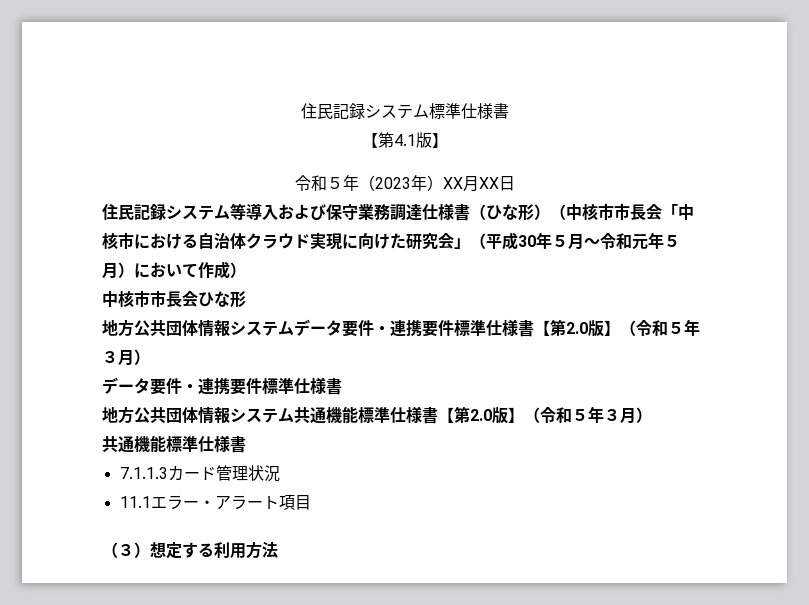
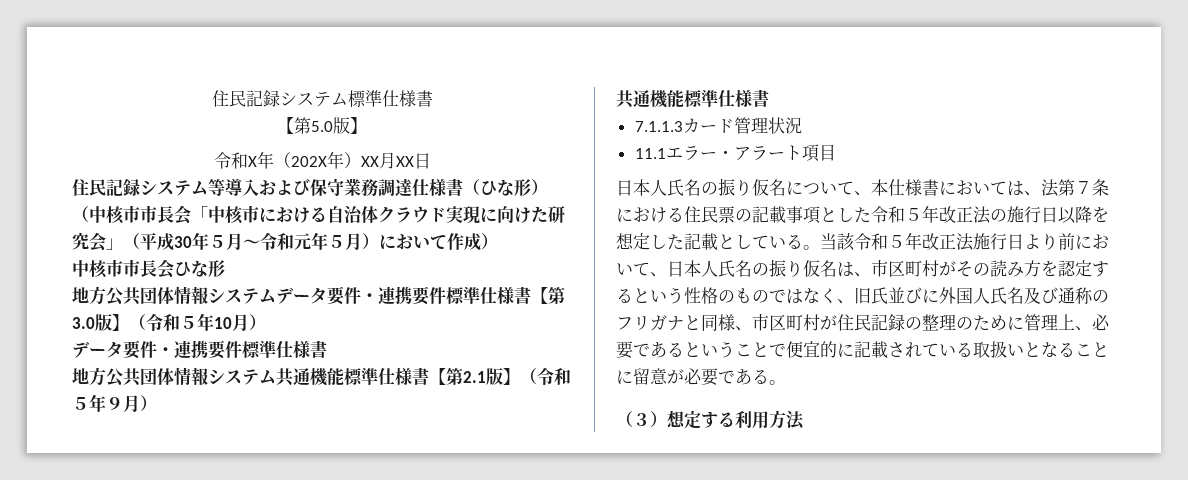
- 【第4.1版】
+ 【第5.0版】
- 令和５年（2023年）XX月XX日
+ 令和X年（202X年）XX月XX日
- 地方公共団体情報システムデータ要件・連携要件標準仕様書【第2.0版】（令和５年３月）
+ 地方公共団体情報システムデータ要件・連携要件標準仕様書【第3.0版】（令和５年10月）
- 地方公共団体情報システム共通機能標準仕様書【第2.0版】（令和５年３月）
+ 地方公共団体情報システム共通機能標準仕様書【第2.1版】（令和５年９月）
+ 日本人氏名の振り仮名について、本仕様書においては、法第７条における住民票の記載事項とした令和５年改正法の施行日以降を想定した記載としている。当該令和５年改正法施行日より前において、日本人氏名の振り仮名は、市区町村がその読み方を認定するという性格のものではなく、旧氏並びに外国人氏名及び通称のフリガナと同様、市区町村が住民記録の整理のために管理上、必要であるということで便宜的に記載されている取扱いとなることに留意が必要である。

